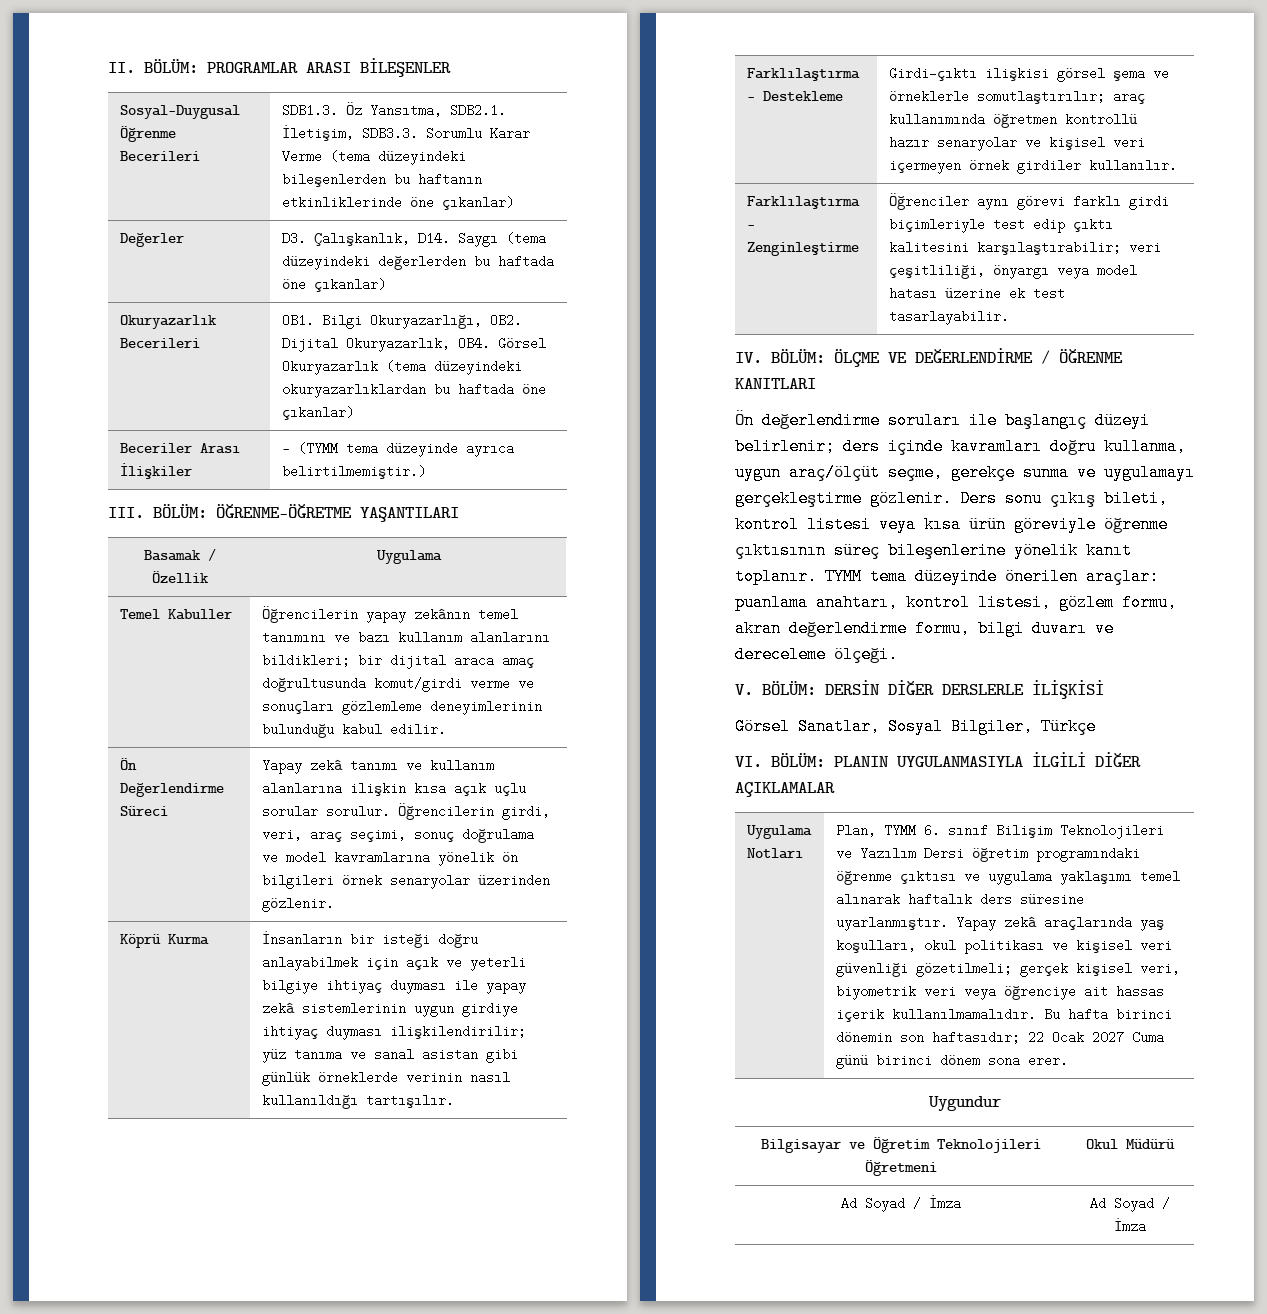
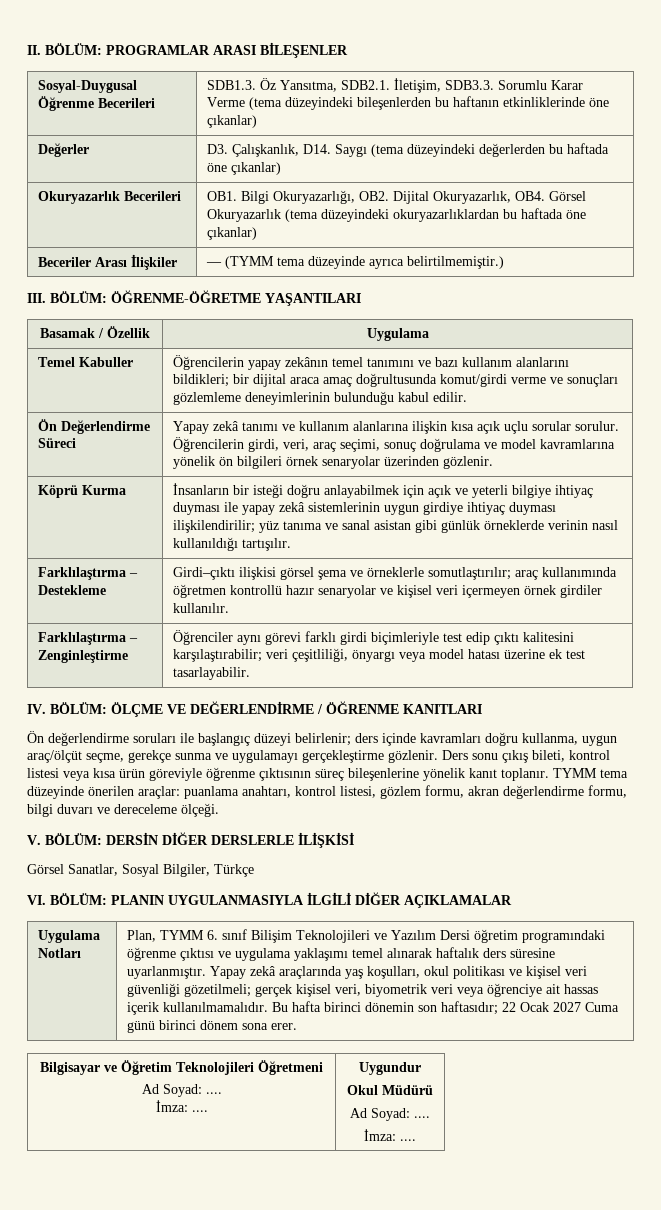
- Uygundur
- Bilgisayar ve Öğretim Teknolojileri Öğretmeni | Okul Müdürü
- Ad Soyad / İmza | Ad Soyad / İmza
+ Bilgisayar ve Öğretim Teknolojileri Öğretmeni
+ Ad Soyad: ....
+ İmza: .... | Uygundur
+ Okul Müdürü
+ Ad Soyad: ....
+ İmza: ....

